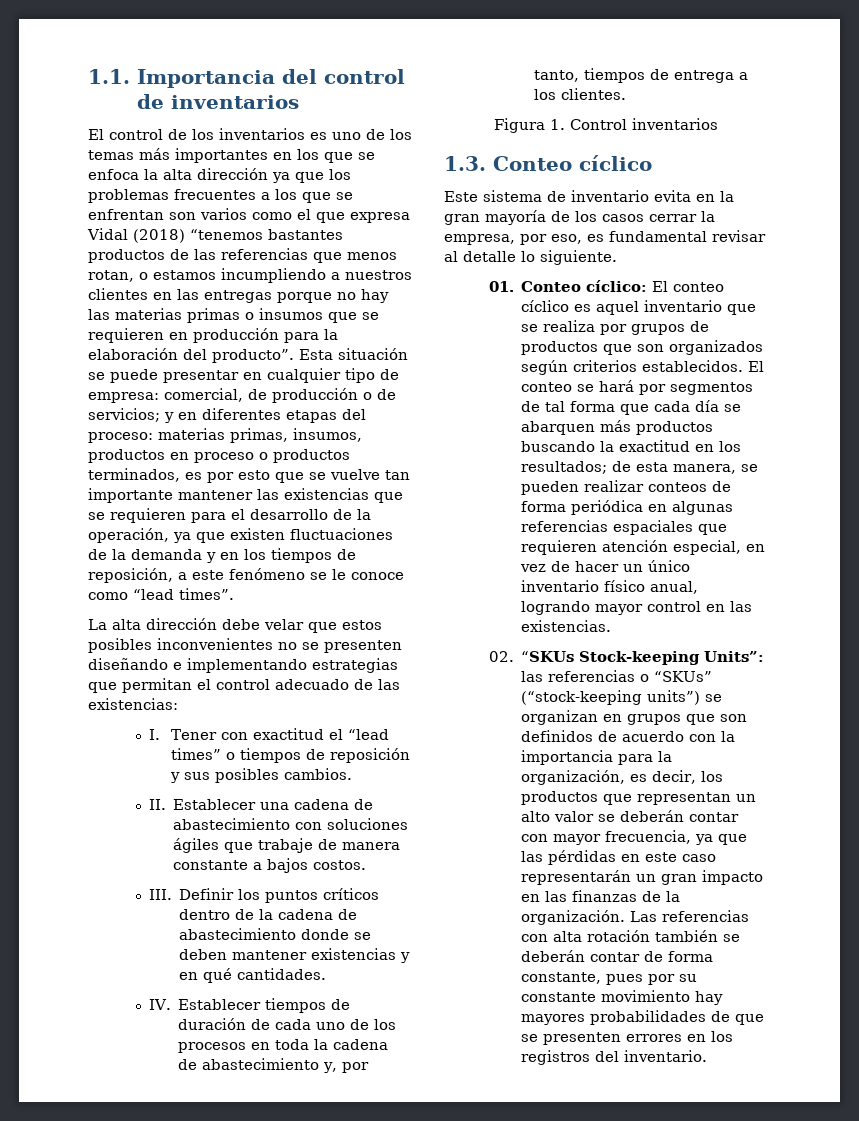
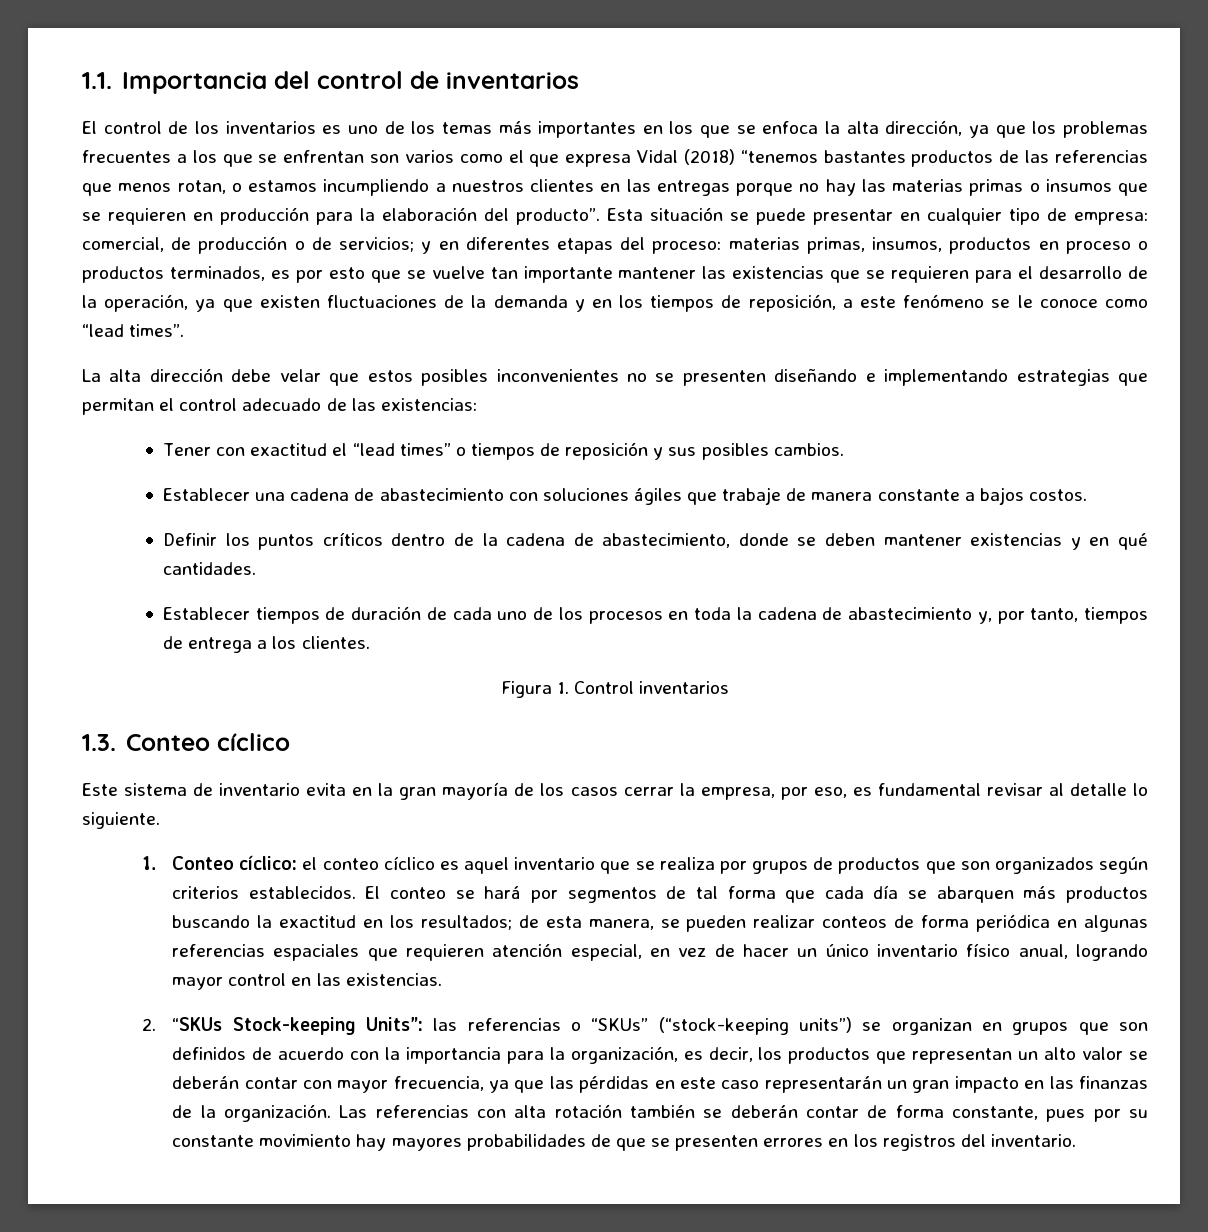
- El control de los inventarios es uno de los temas más importantes en los que se enfoca la alta dirección ya que los problemas frecuentes a los que se enfrentan son varios como el que expresa Vidal (2018) “tenemos bastantes productos de las referencias que menos rotan, o estamos incumpliendo a nuestros clientes en las entregas porque no hay las materias primas o insumos que se requieren en producción para la elaboración del producto”.
+ El control de los inventarios es uno de los temas más importantes en los que se enfoca la alta dirección, ya que los problemas frecuentes a los que se enfrentan son varios como el que expresa Vidal (2018) “tenemos bastantes productos de las referencias que menos rotan, o estamos incumpliendo a nuestros clientes en las entregas porque no hay las materias primas o insumos que se requieren en producción para la elaboración del producto”.
- I. Tener con exactitud el “lead times” o tiempos de reposición y sus posibles cambios.
+ Tener con exactitud el “lead times” o tiempos de reposición y sus posibles cambios.
- II. Establecer una cadena de abastecimiento con soluciones ágiles que trabaje de manera constante a bajos costos.
+ Establecer una cadena de abastecimiento con soluciones ágiles que trabaje de manera constante a bajos costos.
- III. Definir los puntos críticos dentro de la cadena de abastecimiento donde se deben mantener existencias y en qué cantidades.
+ Definir los puntos críticos dentro de la cadena de abastecimiento, donde se deben mantener existencias y en qué cantidades.
- IV. Establecer tiempos de duración de cada uno de los procesos en toda la cadena de abastecimiento y, por tanto, tiempos de entrega a los clientes.
+ Establecer tiempos de duración de cada uno de los procesos en toda la cadena de abastecimiento y, por tanto, tiempos de entrega a los clientes.
- 01. Conteo cíclico: El conteo cíclico es aquel inventario que se realiza por grupos de productos que son organizados según criterios establecidos.
+ 1. Conteo cíclico: el conteo cíclico es aquel inventario que se realiza por grupos de productos que son organizados según criterios establecidos.
- 02. “SKUs Stock-keeping Units”: las referencias o “SKUs” (“stock-keeping units”) se organizan en grupos que son definidos de acuerdo con la importancia para la organización, es decir, los productos que representan un alto valor se deberán contar con mayor frecuencia, ya que las pérdidas en este caso representarán un gran impacto en las finanzas de la organización.
+ 2. “SKUs Stock-keeping Units”: las referencias o “SKUs” (“stock-keeping units”) se organizan en grupos que son definidos de acuerdo con la importancia para la organización, es decir, los productos que representan un alto valor se deberán contar con mayor frecuencia, ya que las pérdidas en este caso representarán un gran impacto en las finanzas de la organización.

